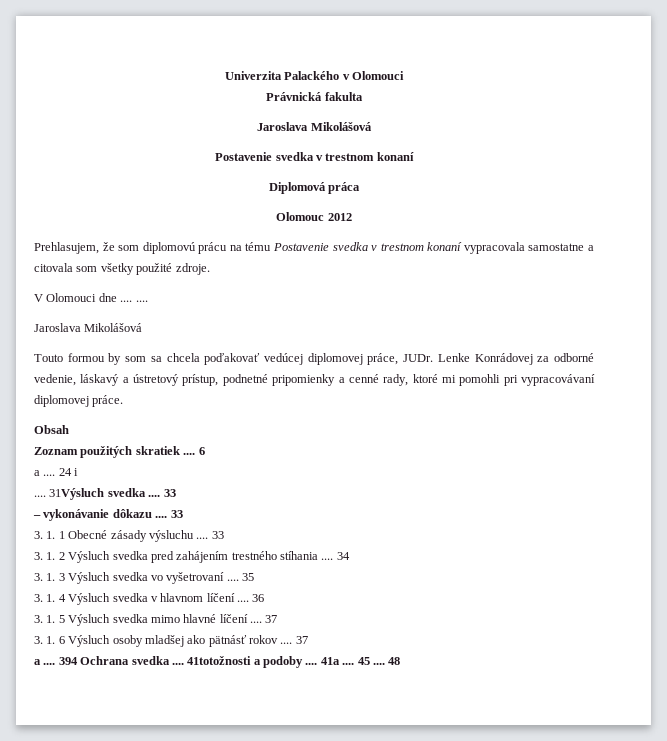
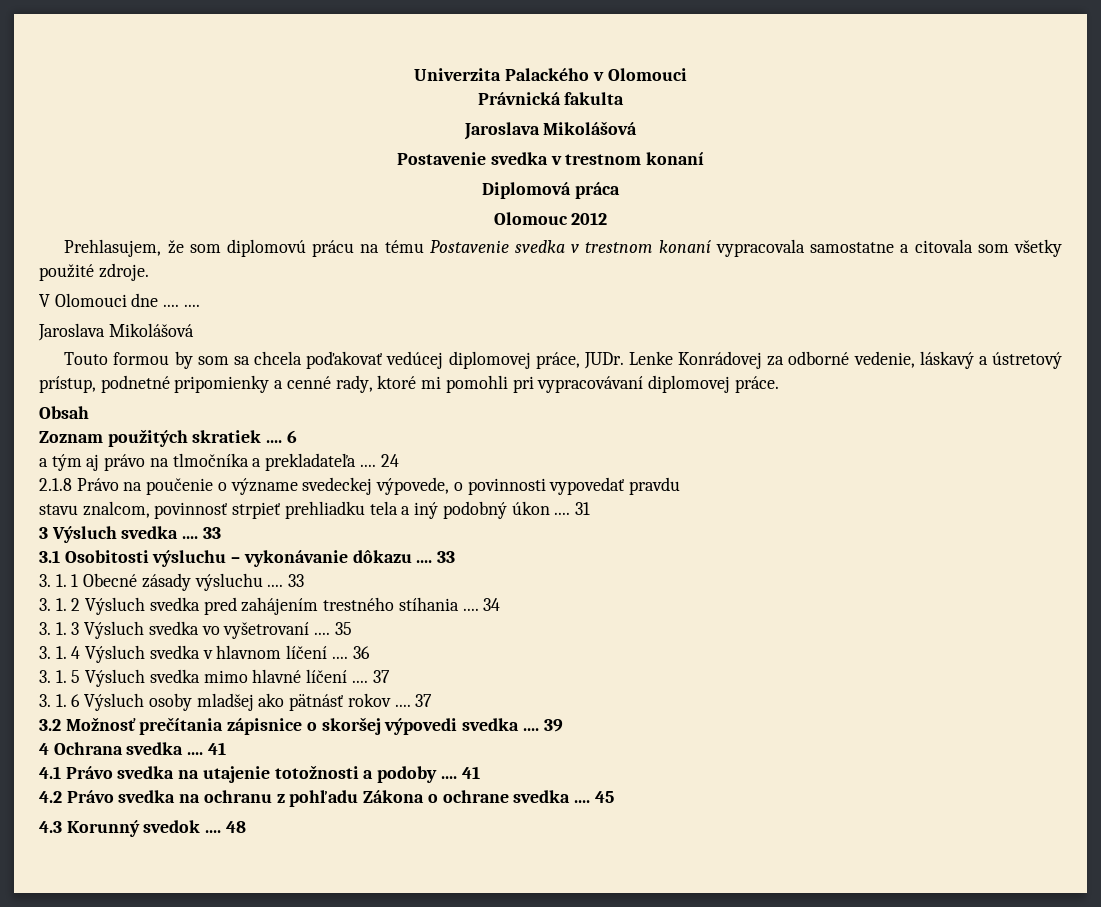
- a .... 24 i
- .... 31Výsluch svedka ....
+ a tým aj právo na tlmočníka a prekladateľa .... 24
+ 2.1.8 Právo na poučenie o význame svedeckej výpovede, o povinnosti vypovedať pravdu
+ stavu znalcom, povinnosť strpieť prehliadku tela a iný podobný úkon .... 31
+ 3 Výsluch svedka ....
- – vykonávanie dôkazu ....
+ 3.1 Osobitosti výsluchu – vykonávanie dôkazu ....
- a .... 394 Ochrana svedka .... 41totožnosti a podoby .... 41a ....
+ 3.2 Možnosť prečítania zápisnice o skoršej výpovedi svedka .... 39
+ 4 Ochrana svedka .... 41
+ 4.1 Právo svedka na utajenie totožnosti a podoby .... 41
+ 4.2 Právo svedka na ochranu z pohľadu Zákona o ochrane svedka ....
- 45 ....
+ 45
+ 4.3 Korunný svedok ....

